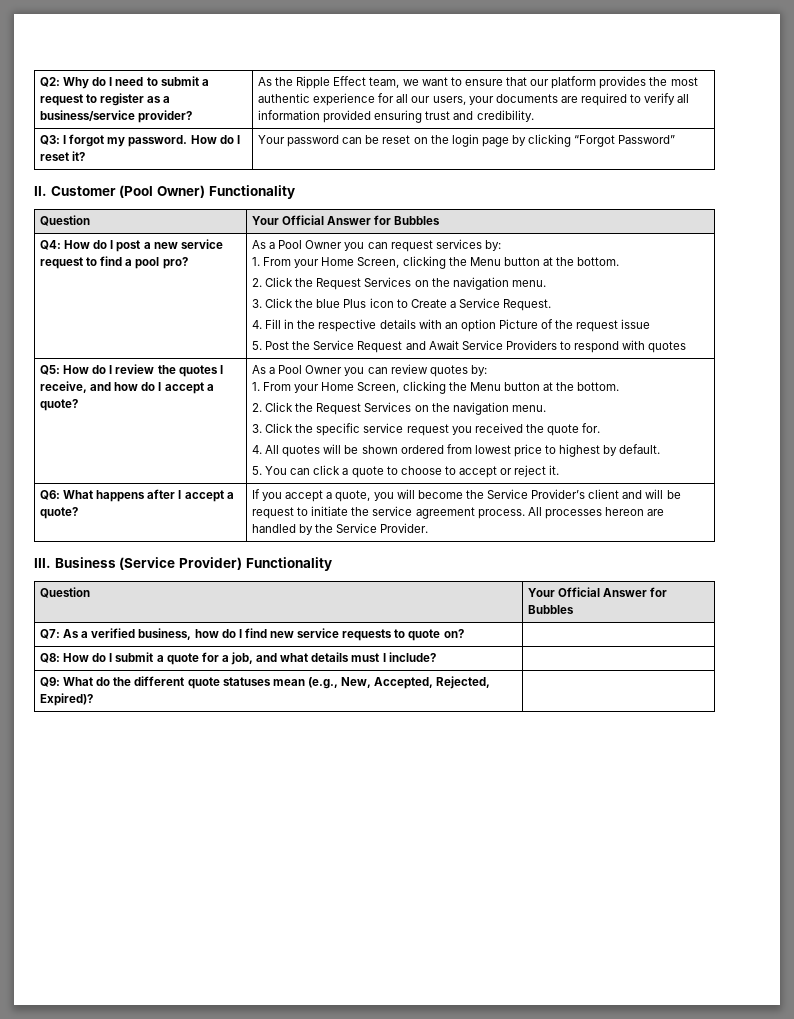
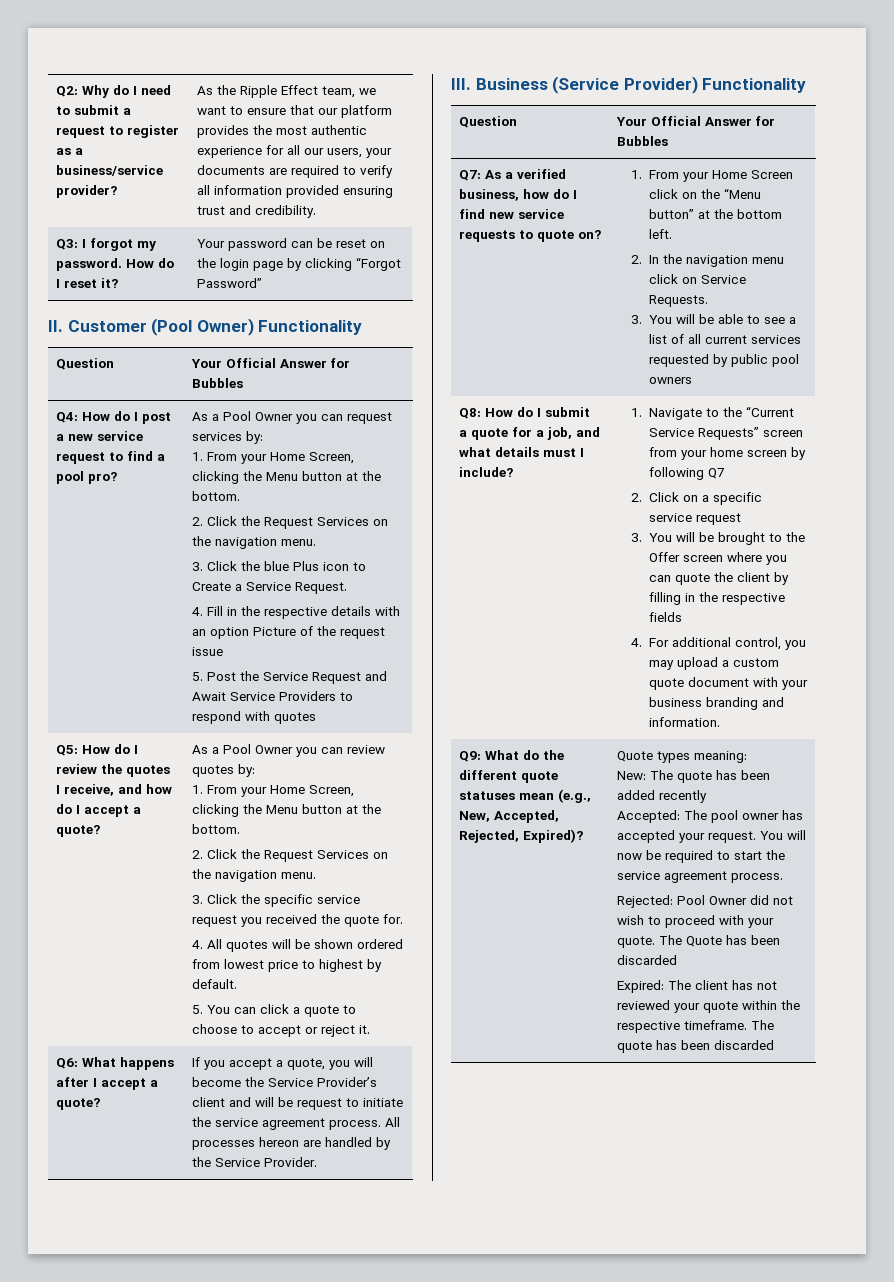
+ 1. From your Home Screen click on the “Menu button” at the bottom left.
+ 2. In the navigation menu click on Service Requests.
+ 3. You will be able to see a list of all current services requested by public pool owners
+ 1. Navigate to the “Current Service Requests” screen from your home screen by following Q7
+ 2. Click on a specific service request
+ 3. You will be brought to the Offer screen where you can quote the client by filling in the respective fields
+ 4. For additional control, you may upload a custom quote document with your business branding and information.
+ Quote types meaning:
+ New: The quote has been added recently
+ Accepted: The pool owner has accepted your request. You will now be required to start the service agreement process.
+ Rejected: Pool Owner did not wish to proceed with your quote. The Quote has been discarded
+ Expired: The client has not reviewed your quote within the respective timeframe. The quote has been discarded

